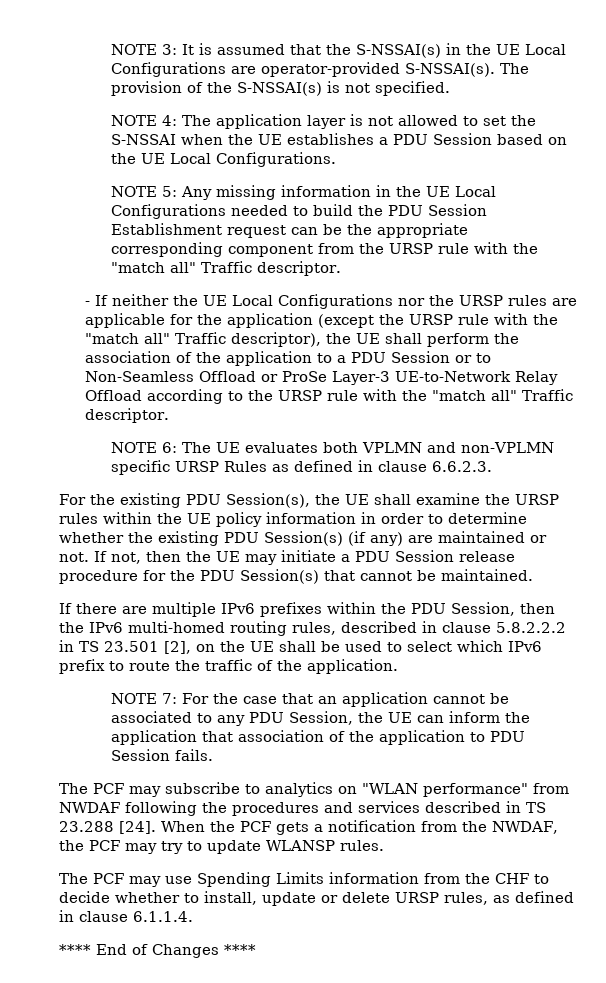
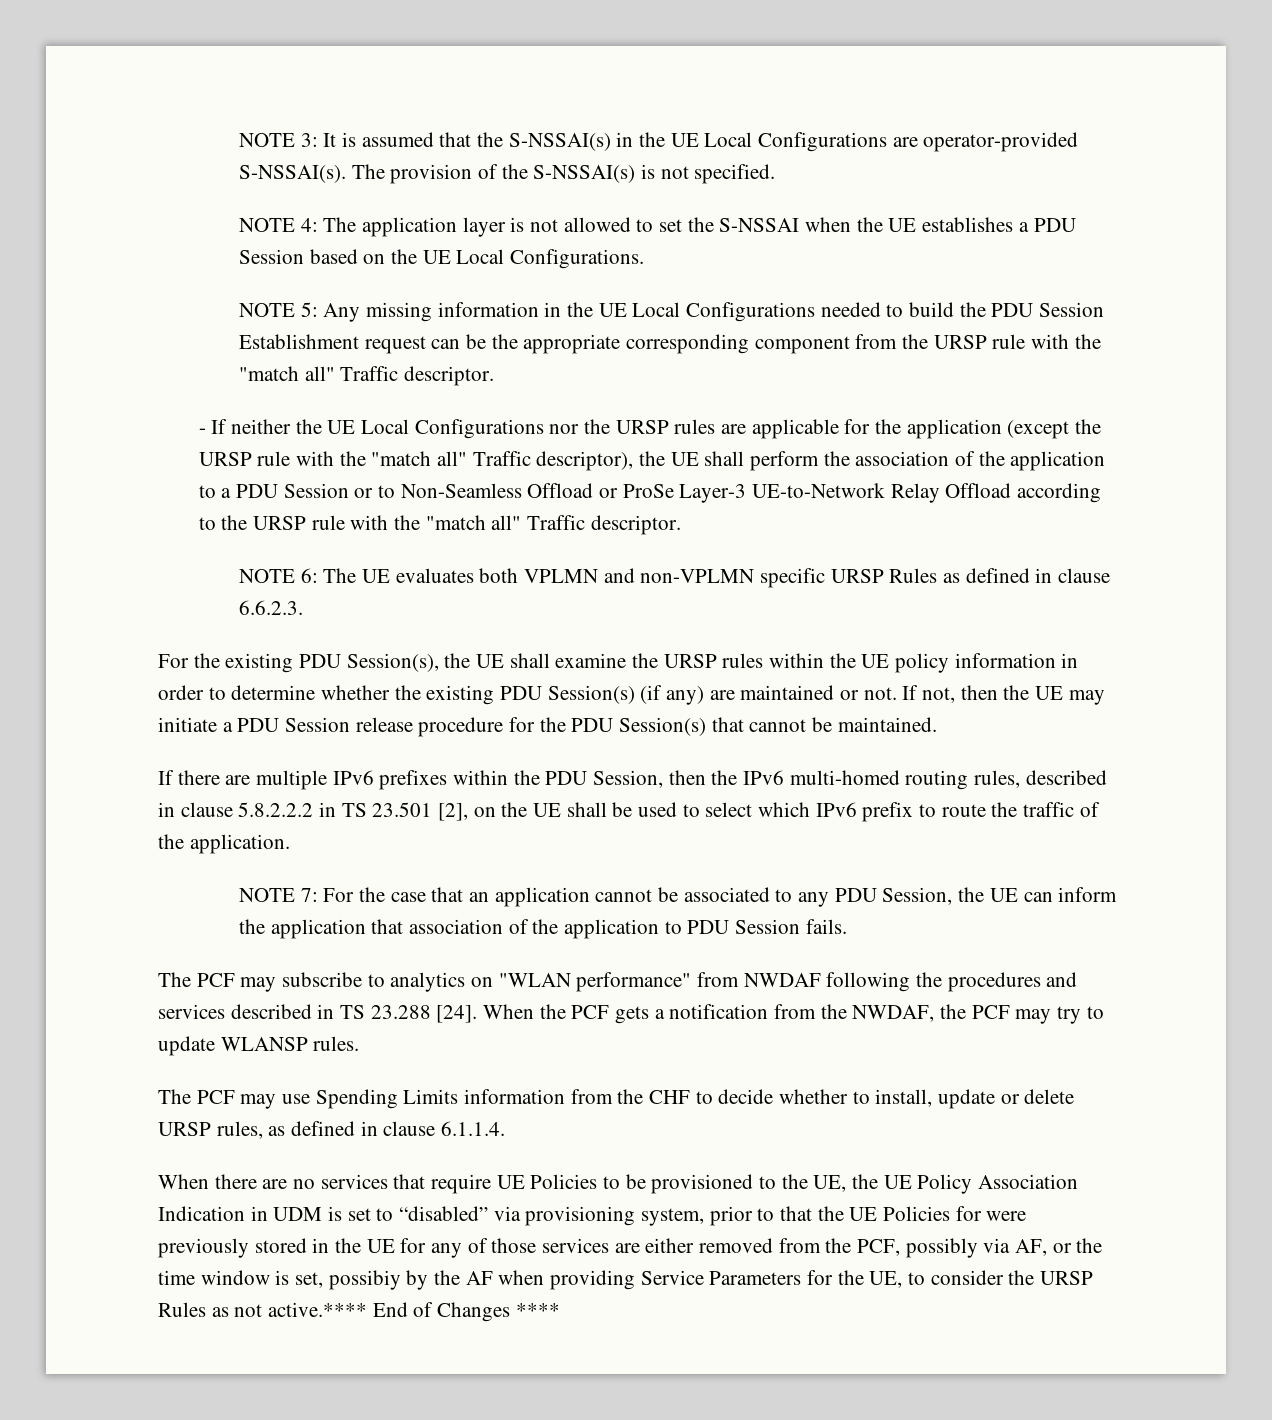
- **** End of Changes ****
+ When there are no services that require UE Policies to be provisioned to the UE, the UE Policy Association Indication in UDM is set to “disabled” via provisioning system, prior to that the UE Policies for were previously stored in the UE for any of those services are either removed from the PCF, possibly via AF, or the time window is set, possibiy by the AF when providing Service Parameters for the UE, to consider the URSP Rules as not active.**** End of Changes ****

